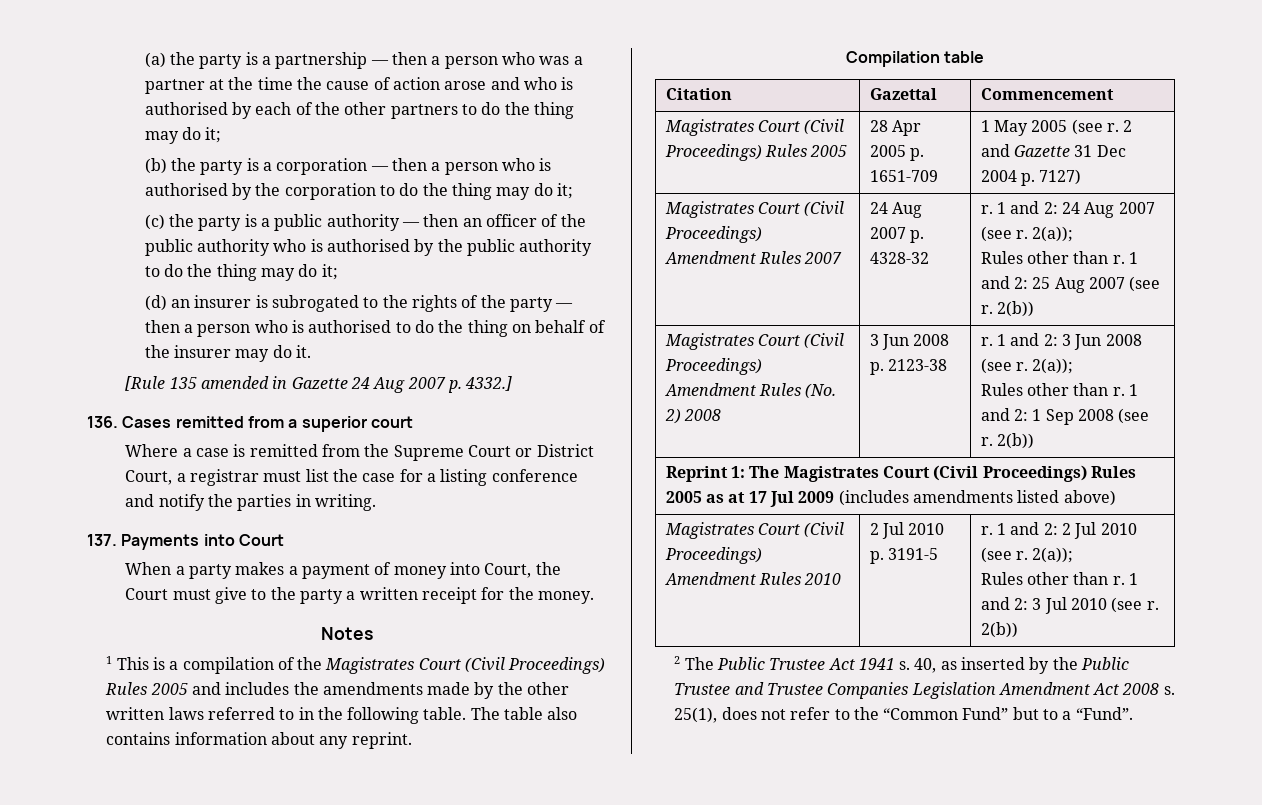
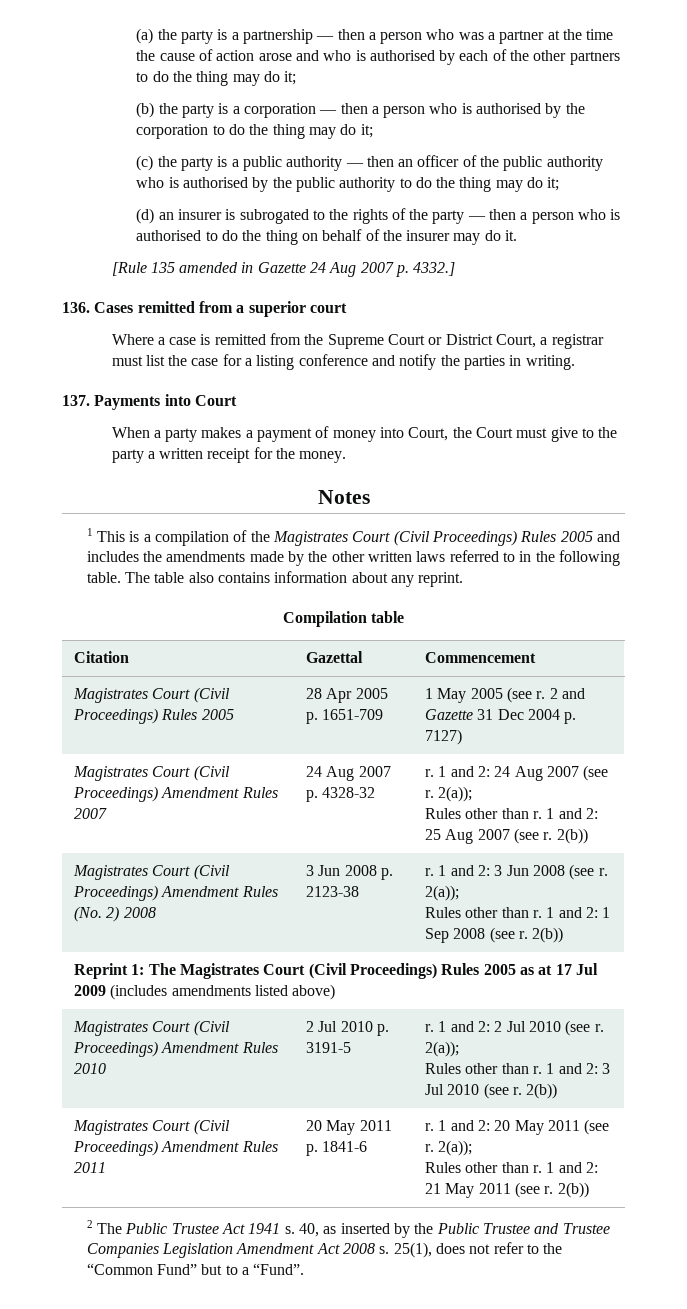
+ Magistrates Court (Civil Proceedings) Amendment Rules 2011 | 20 May 2011 p. 1841-6 | r. 1 and 2: 20 May 2011 (see r. 2(a));
+ Rules other than r. 1 and 2: 21 May 2011 (see r. 2(b))

